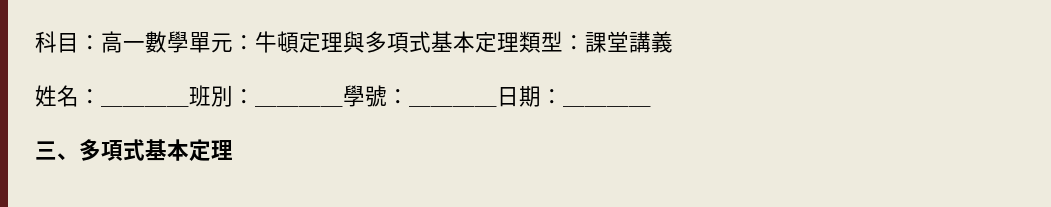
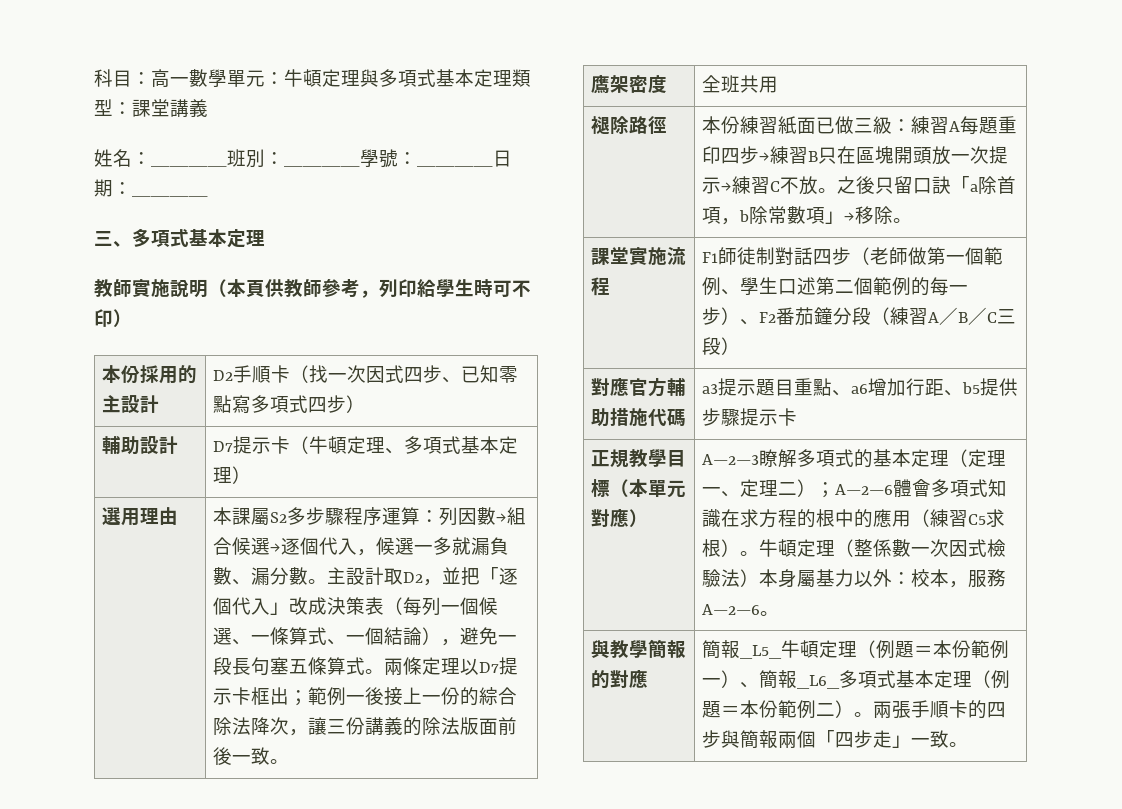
+ 教師實施說明（本頁供教師參考，列印給學生時可不印）
+ 本份採用的主設計 | D2手順卡（找一次因式四步、已知零點寫多項式四步）
+ 輔助設計 | D7提示卡（牛頓定理、多項式基本定理）
+ 選用理由 | 本課屬S2多步驟程序運算：列因數→組合候選→逐個代入，候選一多就漏負數、漏分數。主設計取D2，並把「逐個代入」改成決策表（每列一個候選、一條算式、一個結論），避免一段長句塞五條算式。兩條定理以D7提示卡框出；範例一後接上一份的綜合除法降次，讓三份講義的除法版面前後一致。
+ 鷹架密度 | 全班共用
+ 褪除路徑 | 本份練習紙面已做三級：練習A每題重印四步→練習B只在區塊開頭放一次提示→練習C不放。之後只留口訣「a除首項，b除常數項」→移除。
+ 課堂實施流程 | F1師徒制對話四步（老師做第一個範例、學生口述第二個範例的每一步）、F2番茄鐘分段（練習A／B／C三段）
+ 對應官方輔助措施代碼 | a3提示題目重點、a6增加行距、b5提供步驟提示卡
+ 正規教學目標（本單元對應） | A—2—3瞭解多項式的基本定理（定理一、定理二）；A—2—6體會多項式知識在求方程的根中的應用（練習C5求根）。牛頓定理（整係數一次因式檢驗法）本身屬基力以外：校本，服務A—2—6。
+ 與教學簡報的對應 | 簡報_L5_牛頓定理（例題＝本份範例一）、簡報_L6_多項式基本定理（例題＝本份範例二）。兩張手順卡的四步與簡報兩個「四步走」一致。

